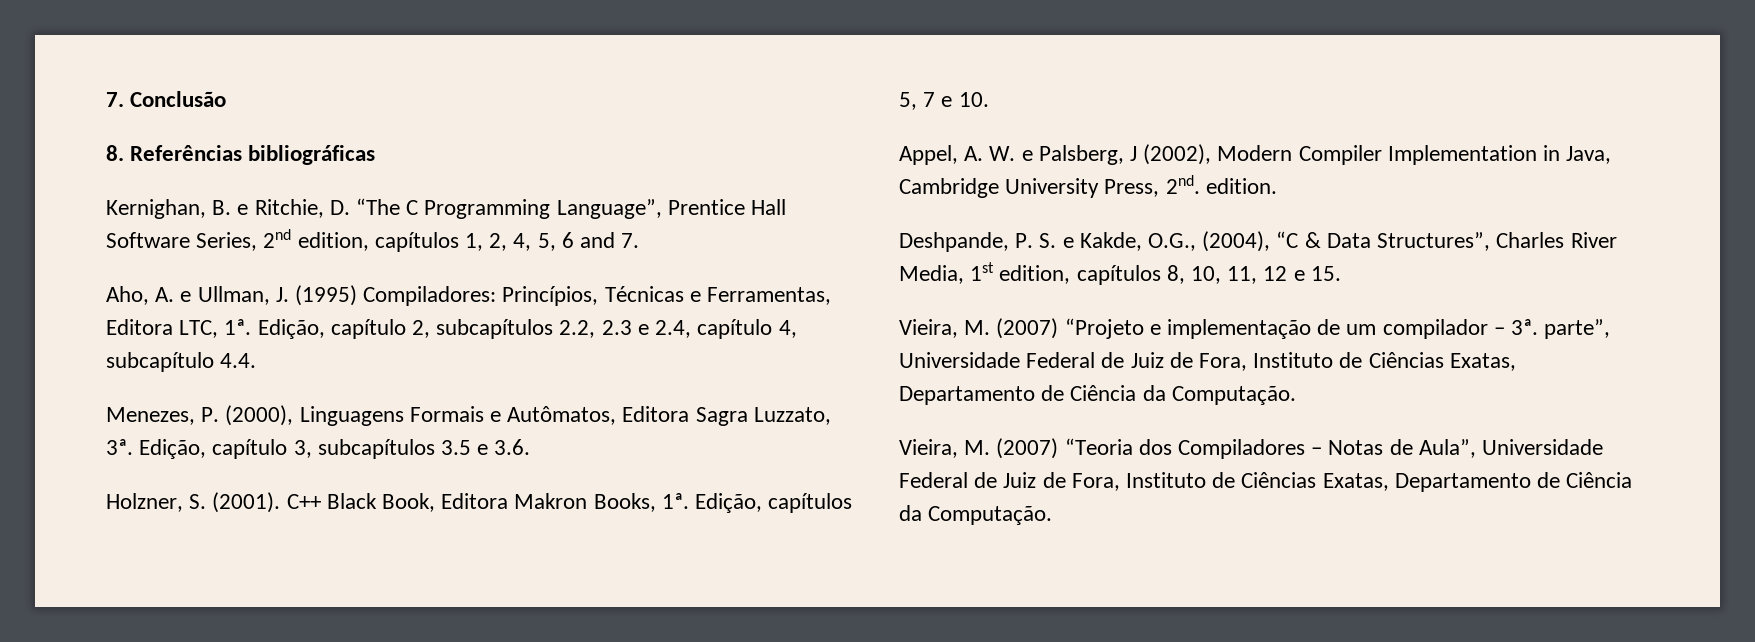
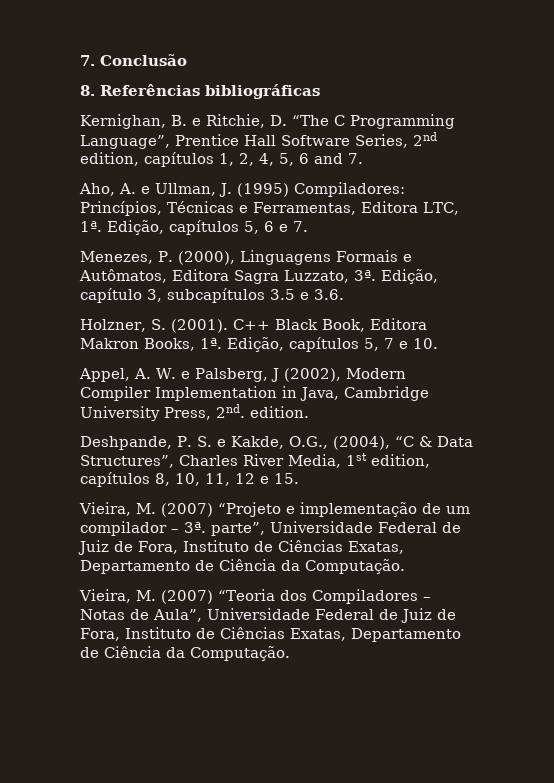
- Edição, capítulo 2, subcapítulos 2.2, 2.3 e 2.4, capítulo 4, subcapítulo 4.4.
+ Edição, capítulos 5, 6 e 7.

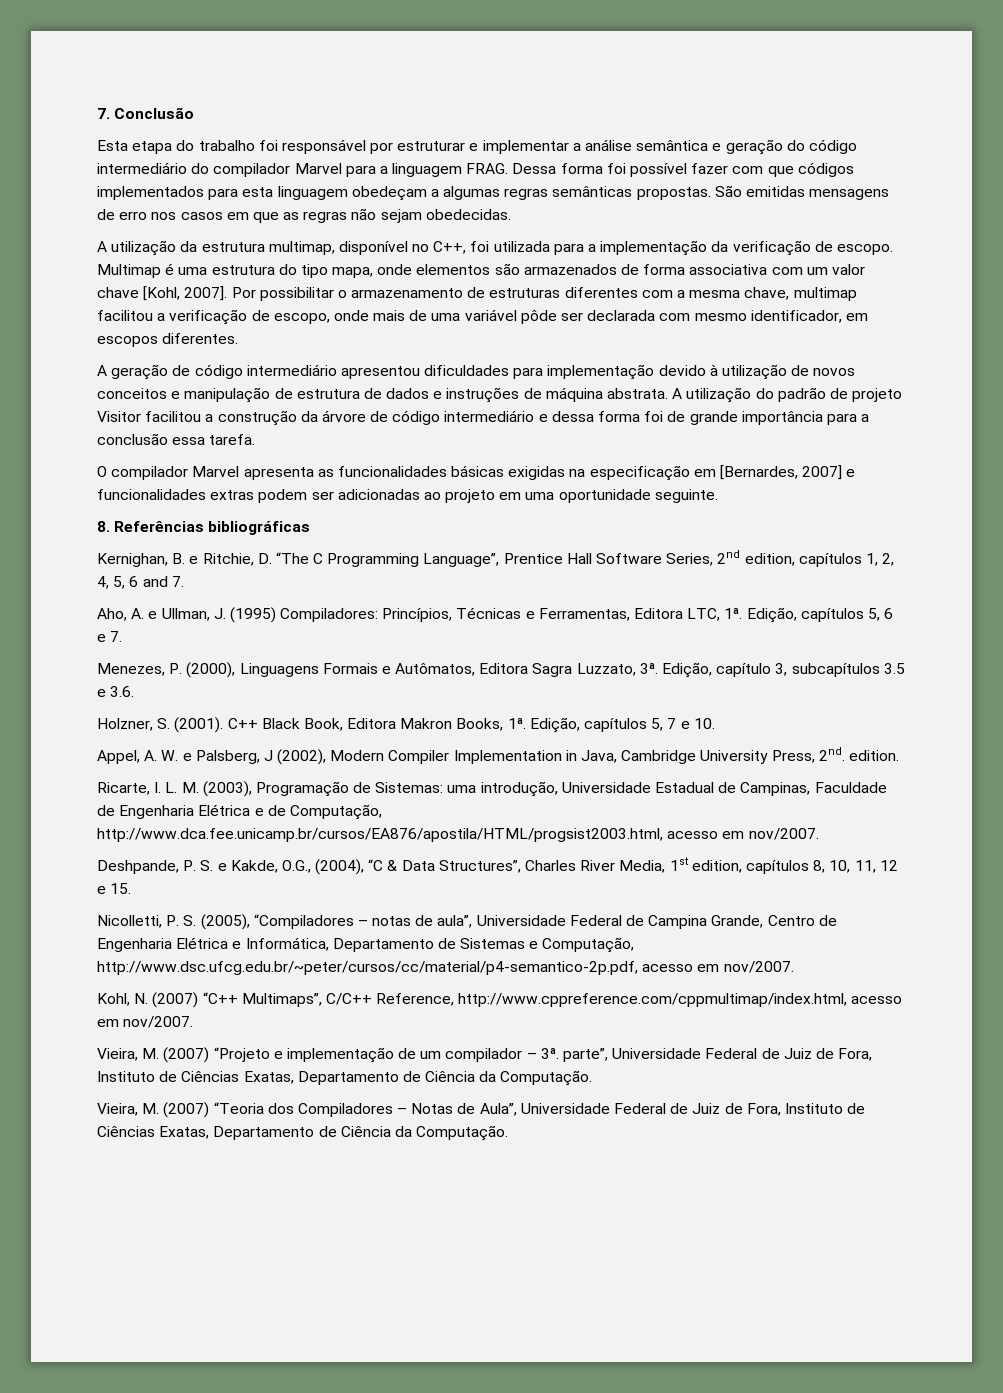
+ Esta etapa do trabalho foi responsável por estruturar e implementar a análise semântica e geração do código intermediário do compilador Marvel para a linguagem FRAG. Dessa forma foi possível fazer com que códigos implementados para esta linguagem obedeçam a algumas regras semânticas propostas. São emitidas mensagens de erro nos casos em que as regras não sejam obedecidas.
+ A utilização da estrutura multimap, disponível no C++, foi utilizada para a implementação da verificação de escopo. Multimap é uma estrutura do tipo mapa, onde elementos são armazenados de forma associativa com um valor chave [Kohl, 2007]. Por possibilitar o armazenamento de estruturas diferentes com a mesma chave, multimap facilitou a verificação de escopo, onde mais de uma variável pôde ser declarada com mesmo identificador, em escopos diferentes.
+ A geração de código intermediário apresentou dificuldades para implementação devido à utilização de novos conceitos e manipulação de estrutura de dados e instruções de máquina abstrata. A utilização do padrão de projeto Visitor facilitou a construção da árvore de código intermediário e dessa forma foi de grande importância para a conclusão essa tarefa.
+ O compilador Marvel apresenta as funcionalidades básicas exigidas na especificação em [Bernardes, 2007] e funcionalidades extras podem ser adicionadas ao projeto em uma oportunidade seguinte.
+ Ricarte, I. L. M. (2003), Programação de Sistemas: uma introdução, Universidade Estadual de Campinas, Faculdade de Engenharia Elétrica e de Computação, http://www.dca.fee.unicamp.br/cursos/EA876/apostila/HTML/progsist2003.html, acesso em nov/2007.
+ Nicolletti, P. S. (2005), “Compiladores – notas de aula”, Universidade Federal de Campina Grande, Centro de Engenharia Elétrica e Informática, Departamento de Sistemas e Computação, http://www.dsc.ufcg.edu.br/~peter/cursos/cc/material/p4-semantico-2p.pdf, acesso em nov/2007.
+ Kohl, N. (2007) “C++ Multimaps”, C/C++ Reference, http://www.cppreference.com/cppmultimap/index.html, acesso em nov/2007.

